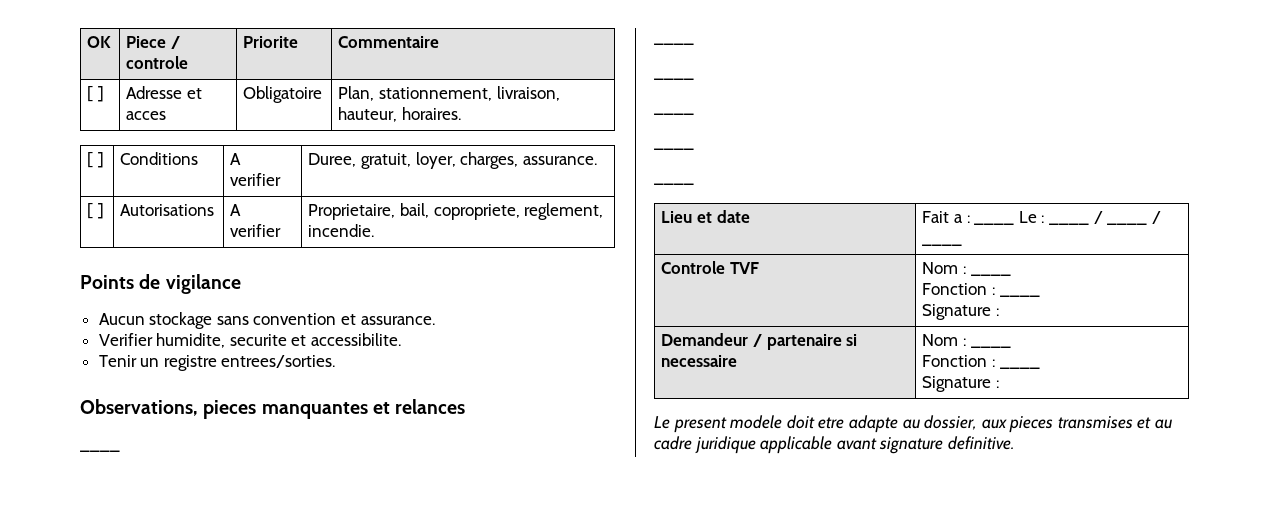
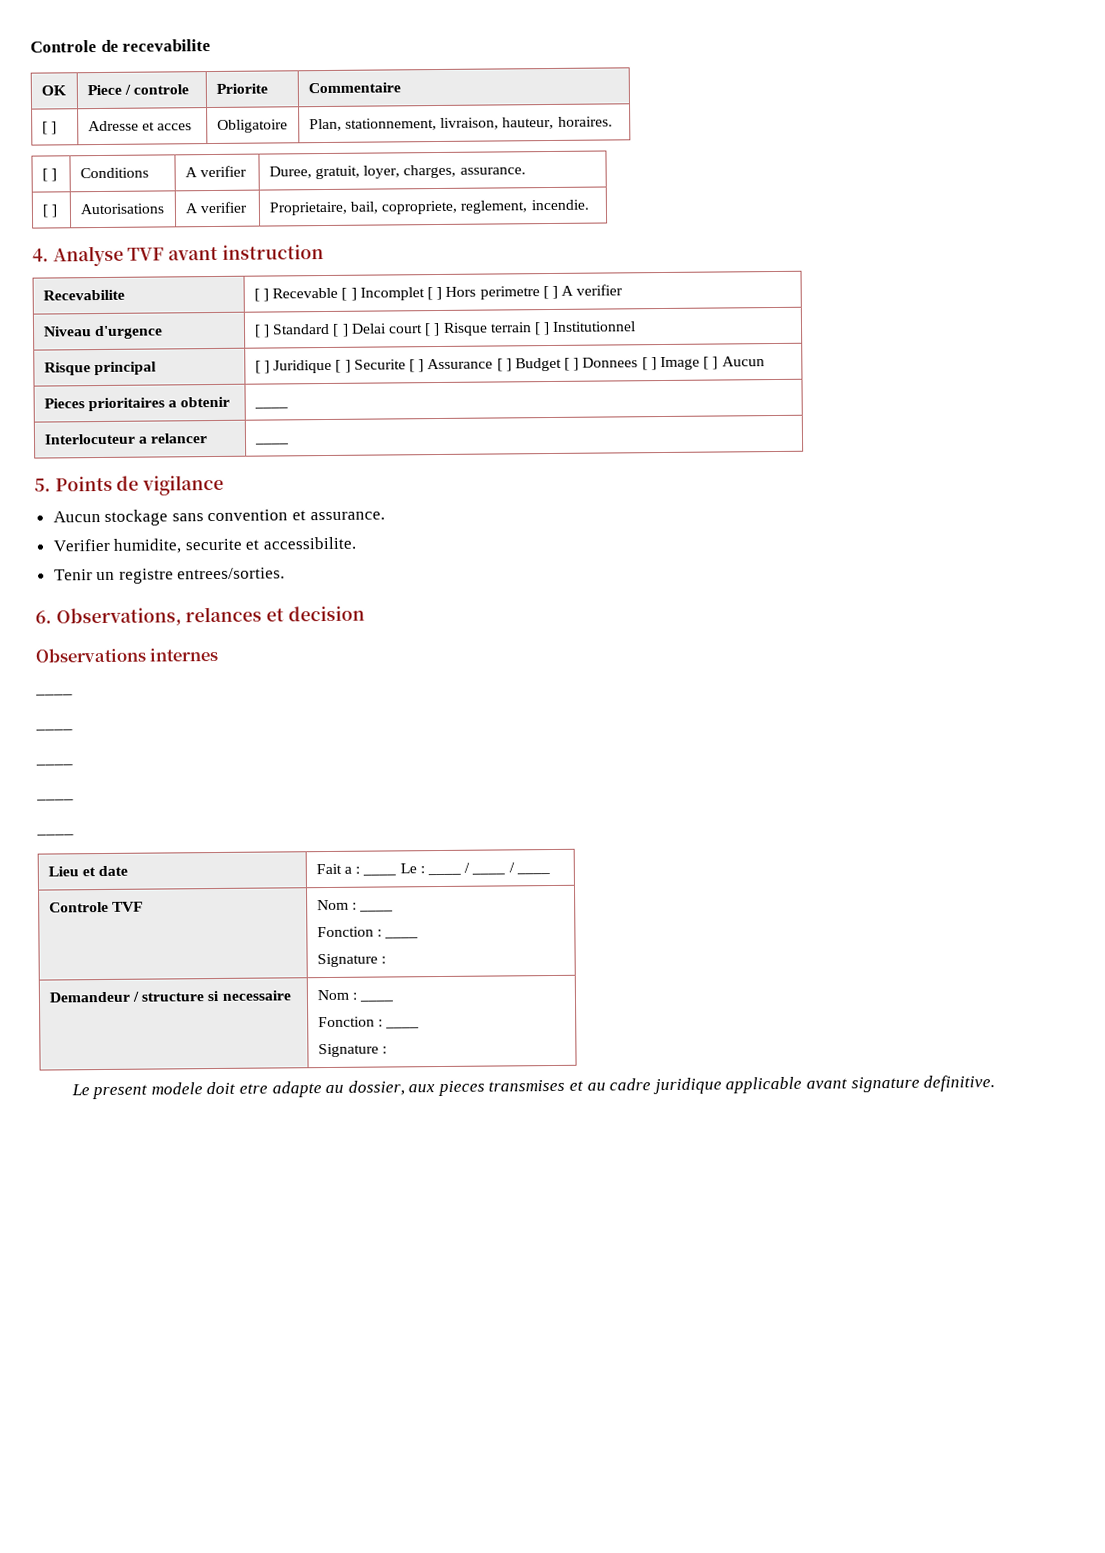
+ Controle de recevabilite
- Points de vigilance
+ 4. Analyse TVF avant instruction
+ Recevabilite | [ ] Recevable [ ] Incomplet [ ] Hors perimetre [ ] A verifier
+ Niveau d'urgence | [ ] Standard [ ] Delai court [ ] Risque terrain [ ] Institutionnel
+ Risque principal | [ ] Juridique [ ] Securite [ ] Assurance [ ] Budget [ ] Donnees [ ] Image [ ] Aucun
+ Pieces prioritaires a obtenir | ____
+ Interlocuteur a relancer | ____
+ 5. Points de vigilance
- Observations, pieces manquantes et relances
- ____
+ 6. Observations, relances et decision
+ Observations internes
- Demandeur / partenaire si necessaire | Nom : ____
+ Demandeur / structure si necessaire | Nom : ____

